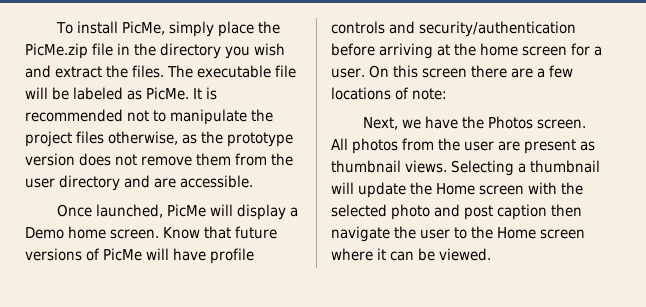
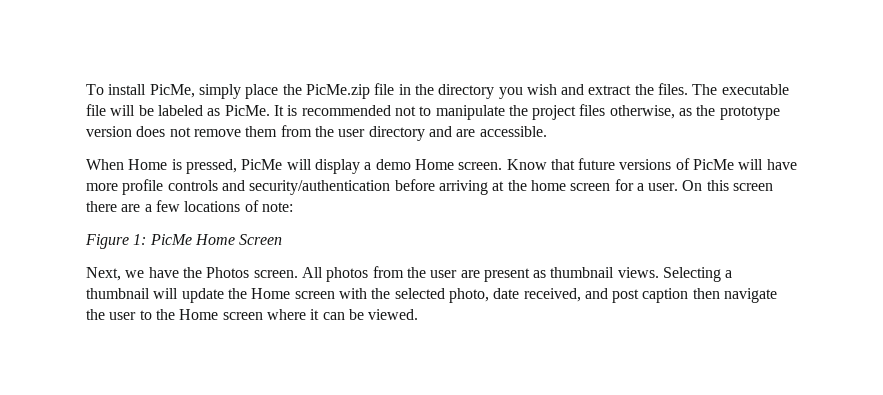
- Once launched, PicMe will display a Demo home screen.
+ When Home is pressed, PicMe will display a demo Home screen.
- Know that future versions of PicMe will have profile controls and security/authentication before arriving at the home screen for a user.
+ Know that future versions of PicMe will have more profile controls and security/authentication before arriving at the home screen for a user.
+ Figure 1: PicMe Home Screen
- Selecting a thumbnail will update the Home screen with the selected photo and post caption then navigate the user to the Home screen where it can be viewed.
+ Selecting a thumbnail will update the Home screen with the selected photo, date received, and post caption then navigate the user to the Home screen where it can be viewed.

